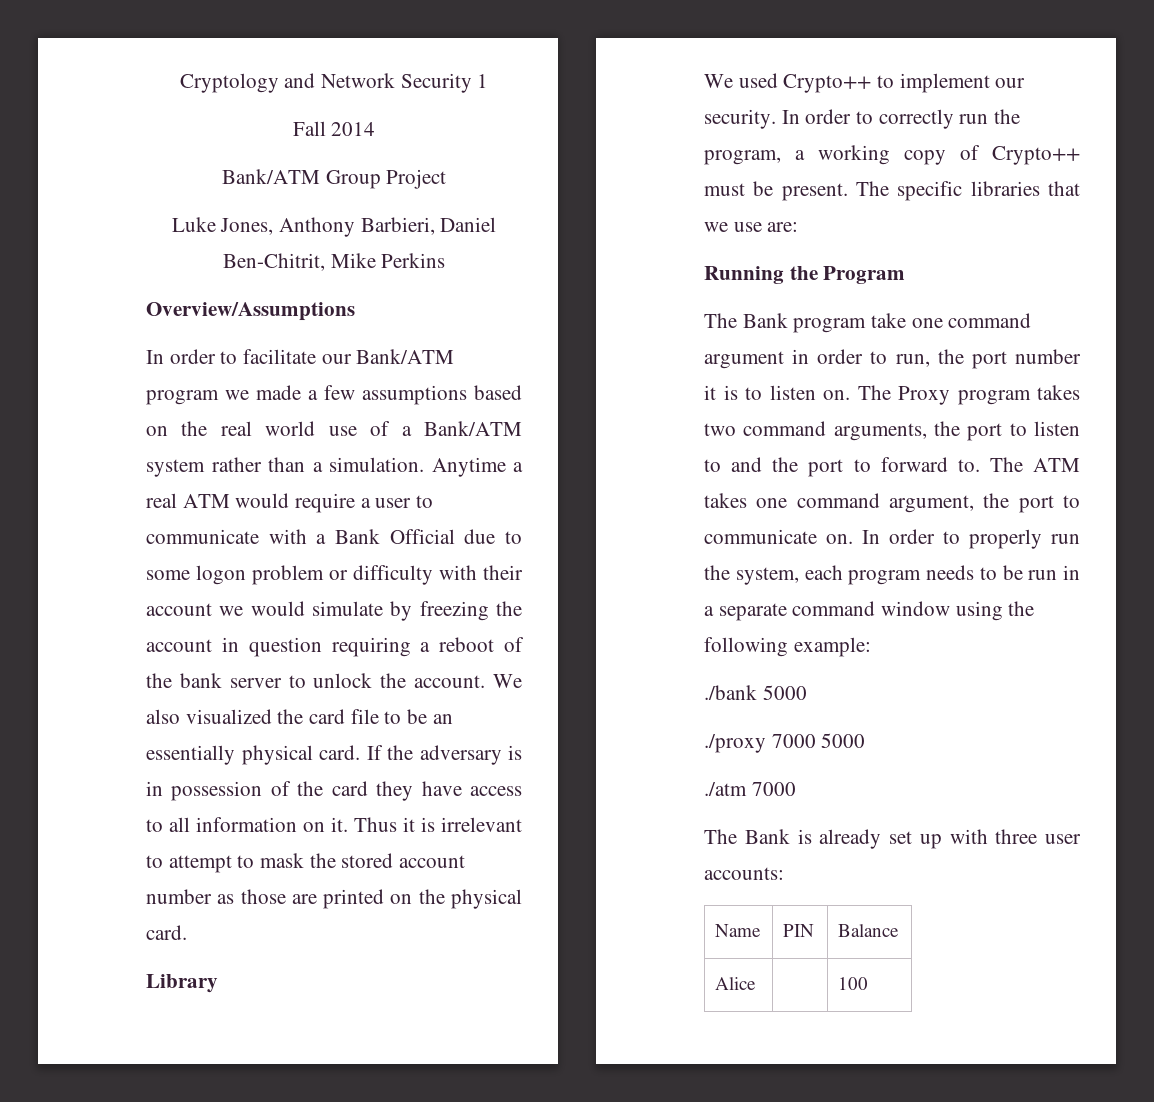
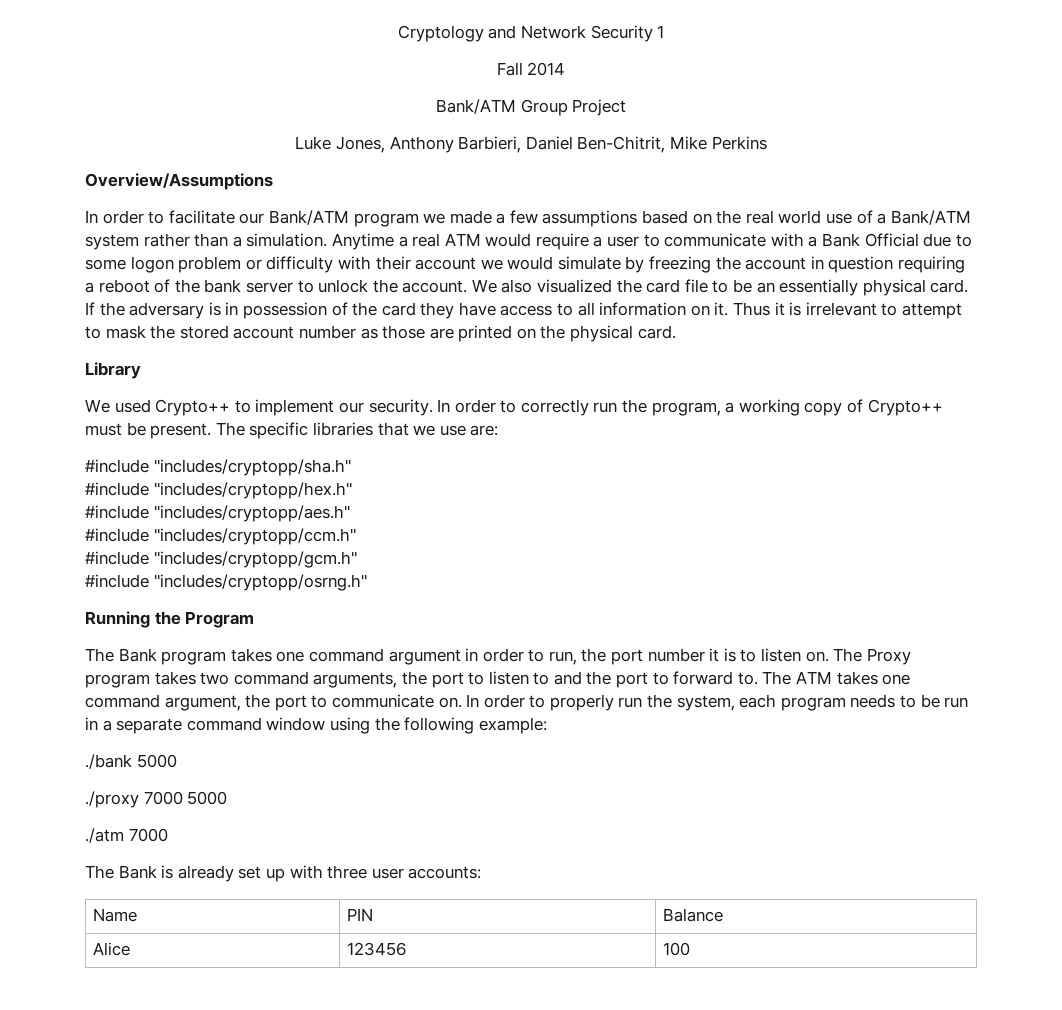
+ #include "includes/cryptopp/sha.h"
+ #include "includes/cryptopp/hex.h"
+ #include "includes/cryptopp/aes.h"
+ #include "includes/cryptopp/ccm.h"
+ #include "includes/cryptopp/gcm.h"
+ #include "includes/cryptopp/osrng.h"
- The Bank program take one command argument in order to run, the port number it is to listen on.
+ The Bank program takes one command argument in order to run, the port number it is to listen on.
- Alice | | 100
+ Alice | 123456 | 100

